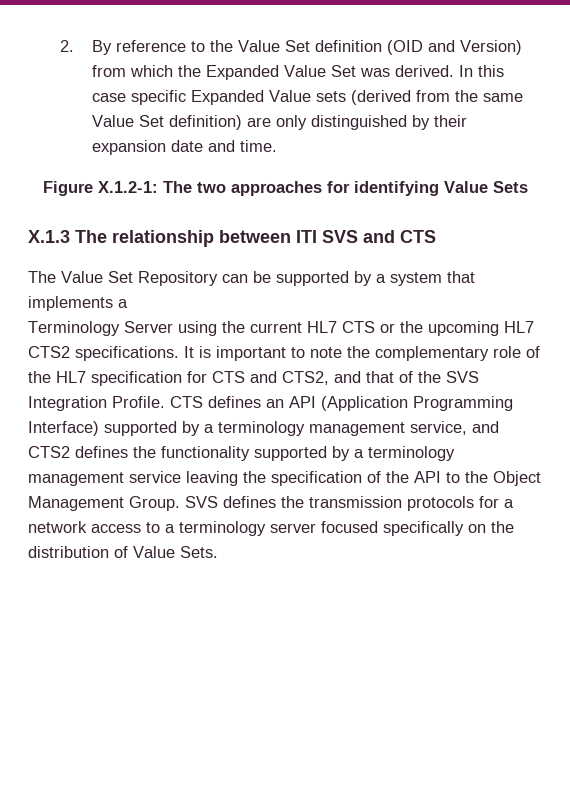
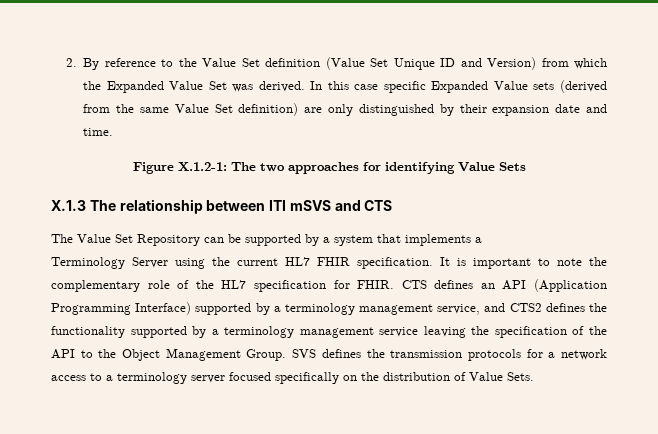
- 2. By reference to the Value Set definition (OID and Version) from which the Expanded Value Set was derived.
+ 2. By reference to the Value Set definition (Value Set Unique ID and Version) from which the Expanded Value Set was derived.
- X.1.3 The relationship between ITI SVS and CTS
+ X.1.3 The relationship between ITI mSVS and CTS
- Terminology Server using the current HL7 CTS or the upcoming HL7 CTS2 specifications.
+ Terminology Server using the current HL7 FHIR specification.
- It is important to note the complementary role of the HL7 specification for CTS and CTS2, and that of the SVS Integration Profile.
+ It is important to note the complementary role of the HL7 specification for FHIR.

